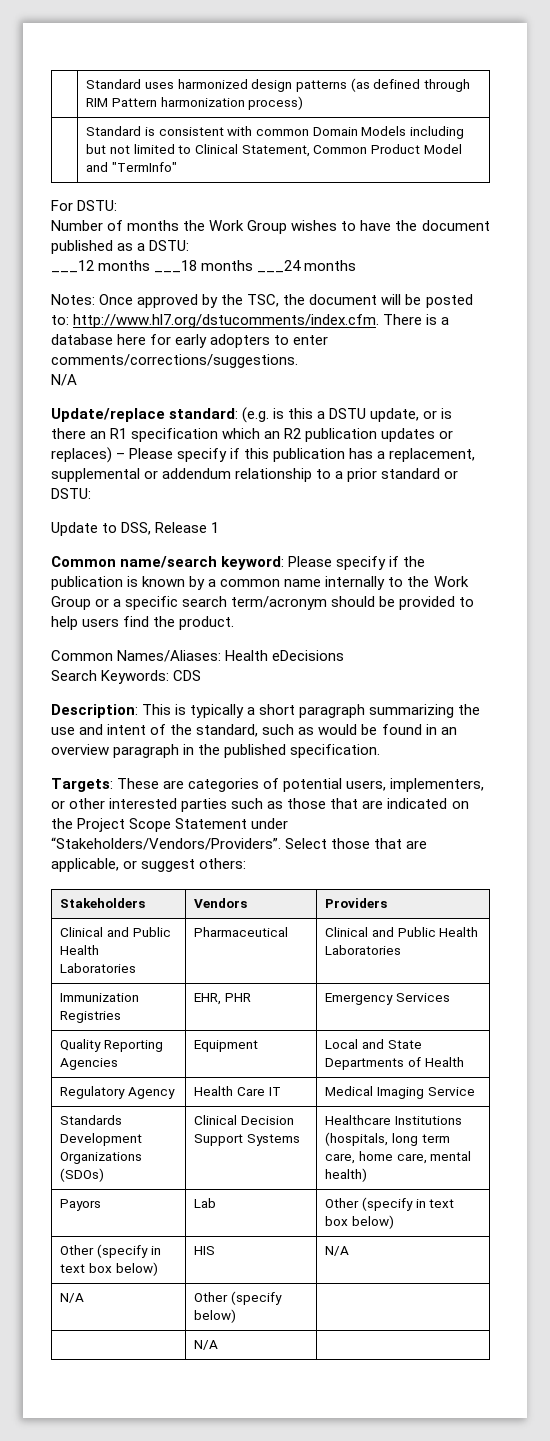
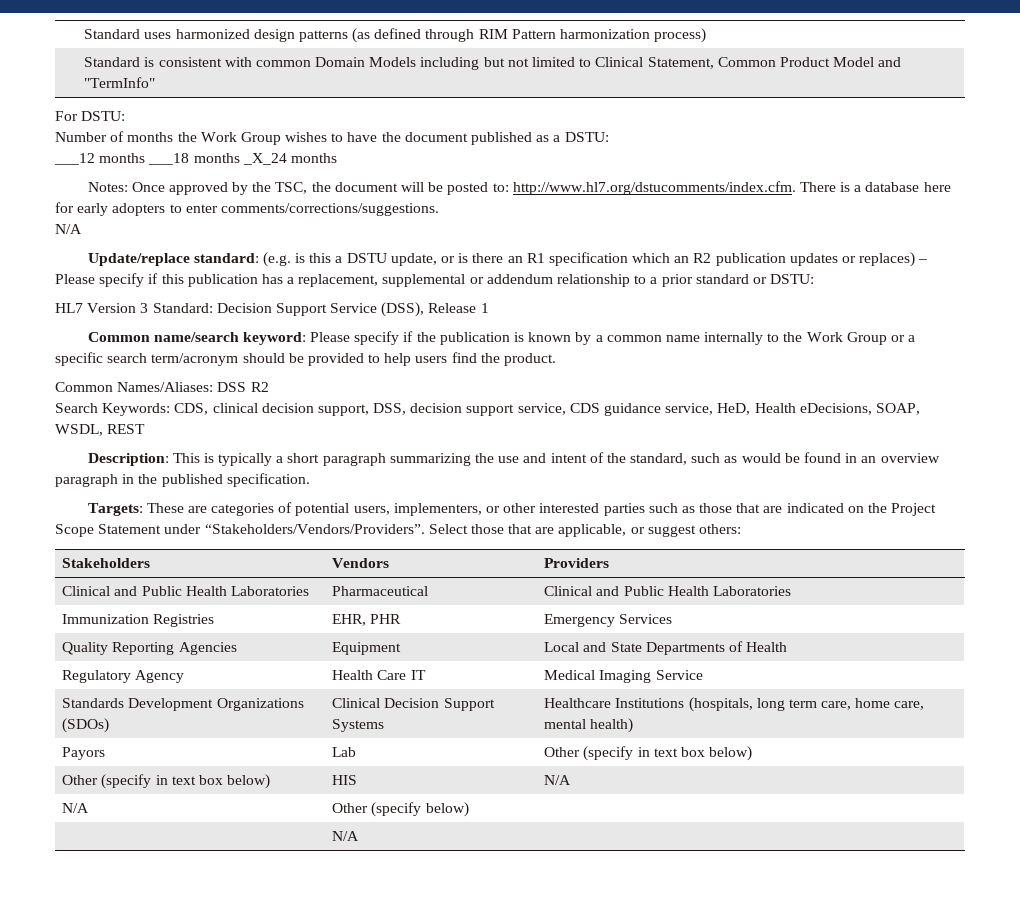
- ___12 months ___18 months ___24 months
+ ___12 months ___18 months _X_24 months
- Update to DSS, Release 1
+ HL7 Version 3 Standard: Decision Support Service (DSS), Release 1
- Common Names/Aliases: Health eDecisions
+ Common Names/Aliases: DSS R2
- Search Keywords: CDS
+ Search Keywords: CDS, clinical decision support, DSS, decision support service, CDS guidance service, HeD, Health eDecisions, SOAP, WSDL, REST

